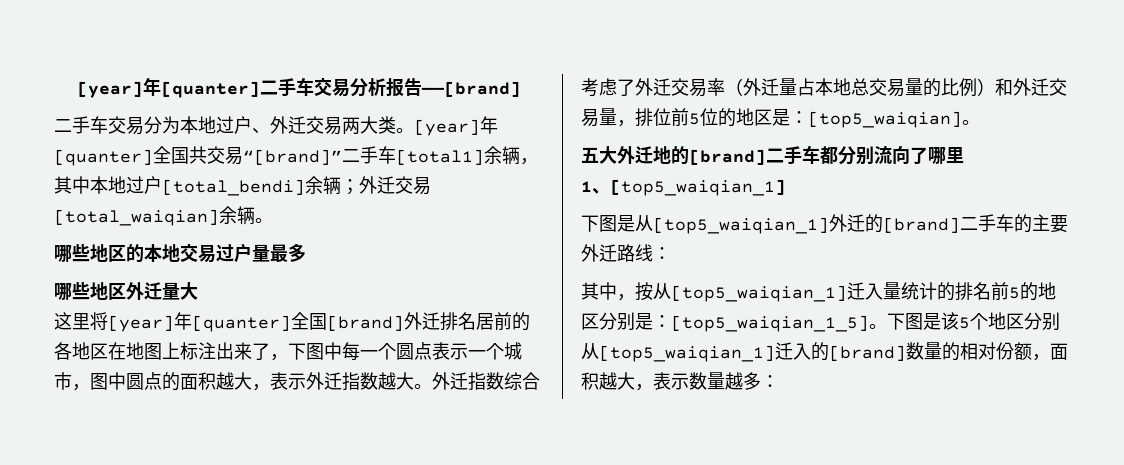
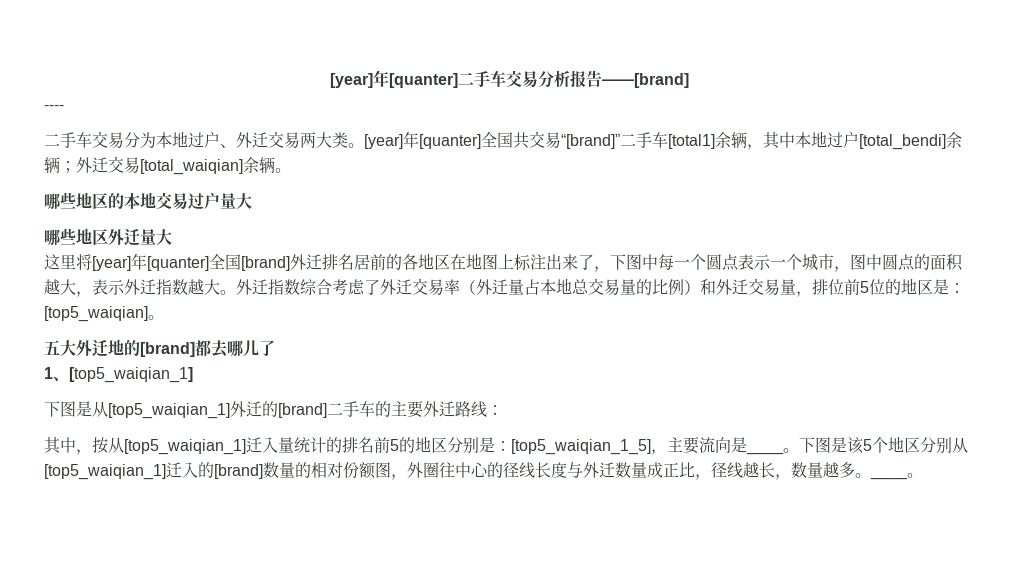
+ ----
- 哪些地区的本地交易过户量最多
+ 哪些地区的本地交易过户量大
- 五大外迁地的[brand]二手车都分别流向了哪里
+ 五大外迁地的[brand]都去哪儿了
- 其中，按从[top5_waiqian_1]迁入量统计的排名前5的地区分别是：[top5_waiqian_1_5]。
+ 其中，按从[top5_waiqian_1]迁入量统计的排名前5的地区分别是：[top5_waiqian_1_5]，主要流向是____。
- 下图是该5个地区分别从[top5_waiqian_1]迁入的[brand]数量的相对份额，面积越大，表示数量越多：
+ 下图是该5个地区分别从[top5_waiqian_1]迁入的[brand]数量的相对份额图，外圈往中心的径线长度与外迁数量成正比，径线越长，数量越多。____。

